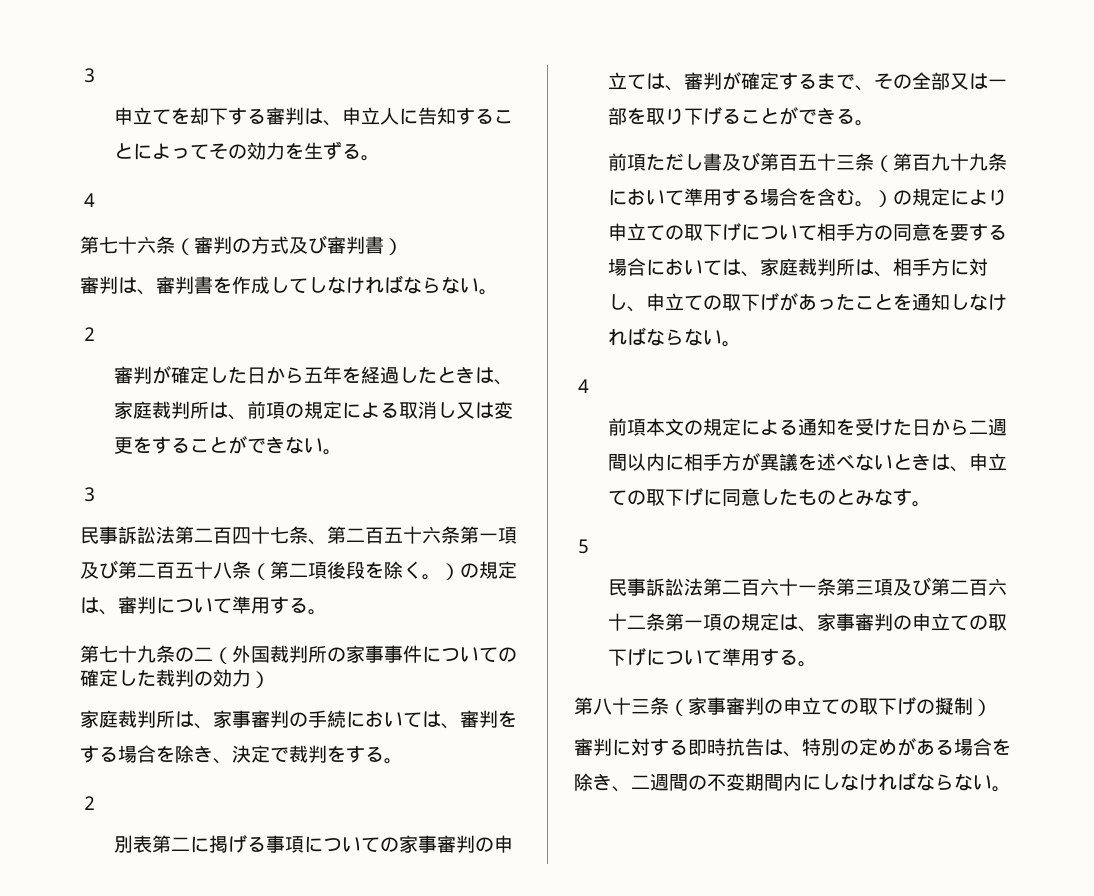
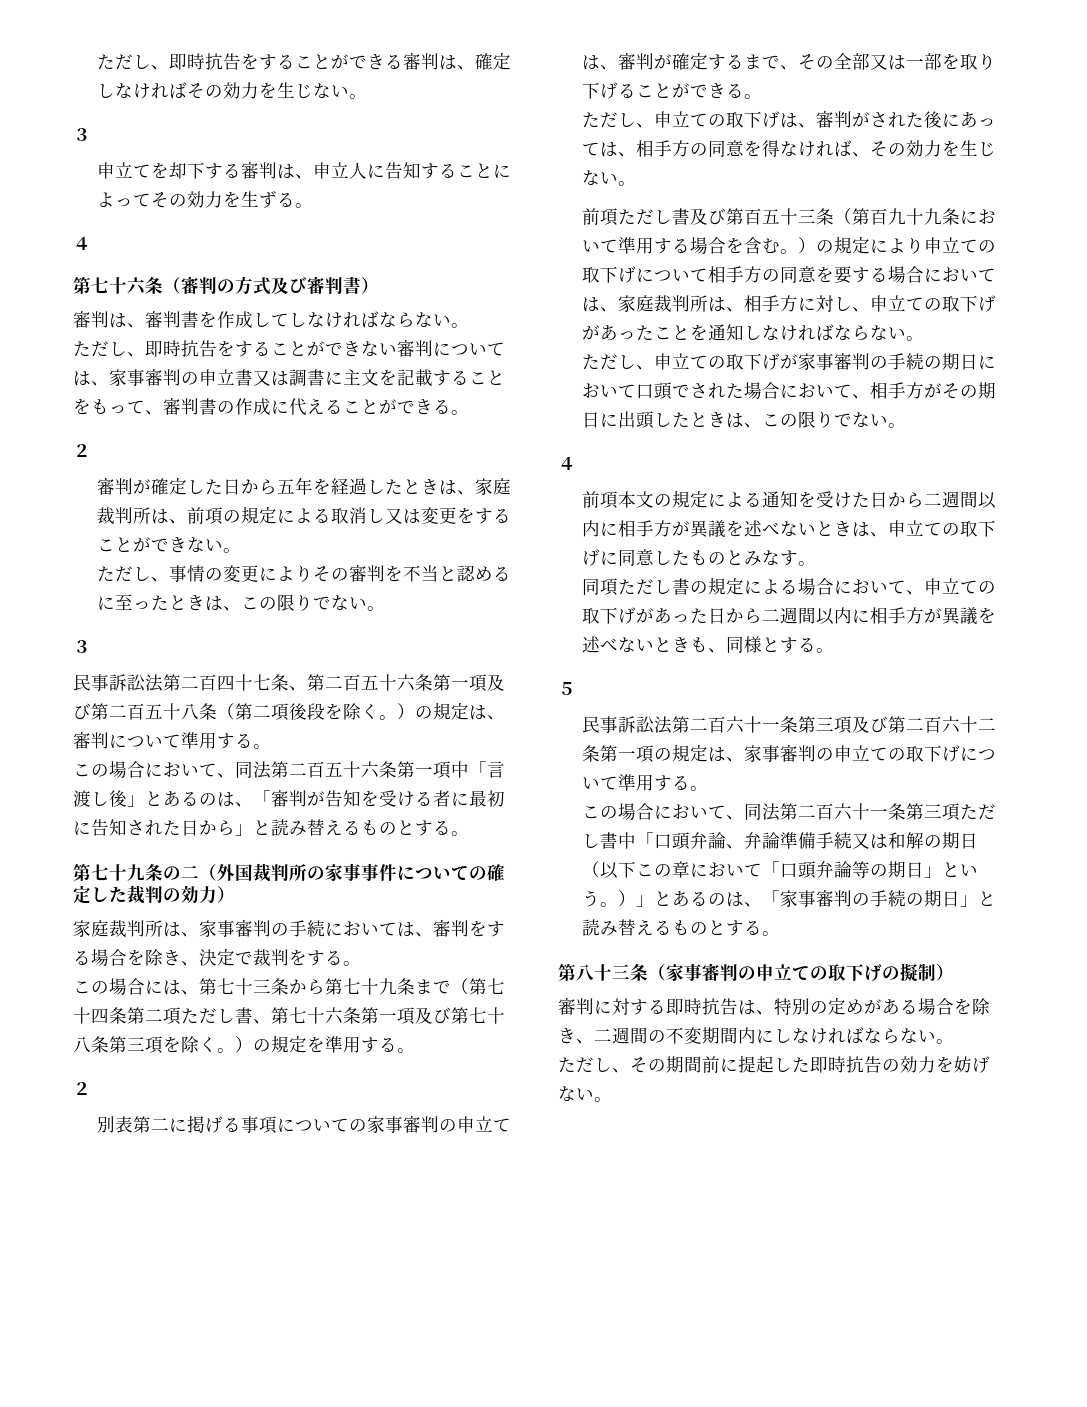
+ ただし、即時抗告をすることができる審判は、確定しなければその効力を生じない。
+ ただし、即時抗告をすることができない審判については、家事審判の申立書又は調書に主文を記載することをもって、審判書の作成に代えることができる。
+ ただし、事情の変更によりその審判を不当と認めるに至ったときは、この限りでない。
+ この場合において、同法第二百五十六条第一項中「言渡し後」とあるのは、「審判が告知を受ける者に最初に告知された日から」と読み替えるものとする。
+ この場合には、第七十三条から第七十九条まで（第七十四条第二項ただし書、第七十六条第一項及び第七十八条第三項を除く。）の規定を準用する。
+ ただし、申立ての取下げは、審判がされた後にあっては、相手方の同意を得なければ、その効力を生じない。
+ ただし、申立ての取下げが家事審判の手続の期日において口頭でされた場合において、相手方がその期日に出頭したときは、この限りでない。
+ 同項ただし書の規定による場合において、申立ての取下げがあった日から二週間以内に相手方が異議を述べないときも、同様とする。
+ この場合において、同法第二百六十一条第三項ただし書中「口頭弁論、弁論準備手続又は和解の期日（以下この章において「口頭弁論等の期日」という。）」とあるのは、「家事審判の手続の期日」と読み替えるものとする。
+ ただし、その期間前に提起した即時抗告の効力を妨げない。

